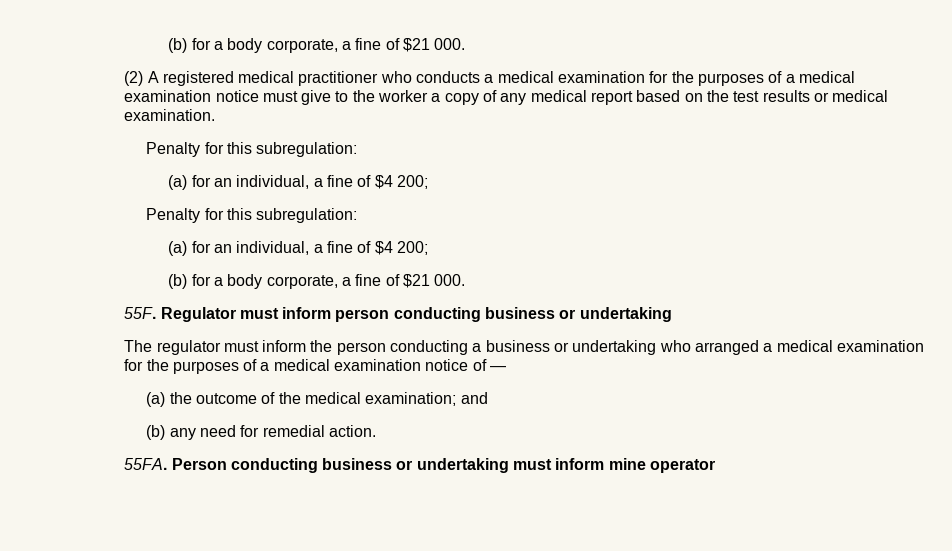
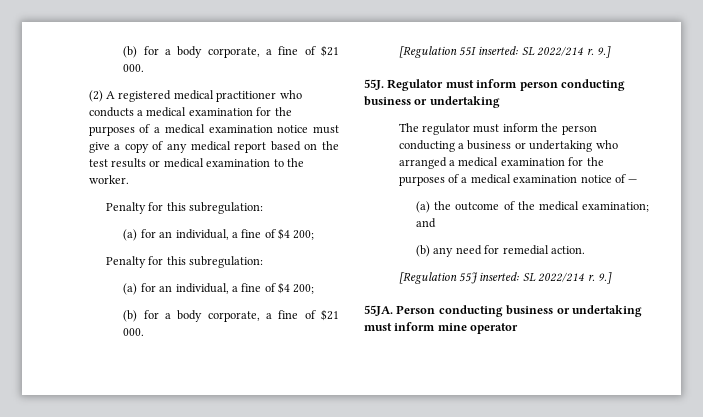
- (2) A registered medical practitioner who conducts a medical examination for the purposes of a medical examination notice must give to the worker a copy of any medical report based on the test results or medical examination.
+ (2) A registered medical practitioner who conducts a medical examination for the purposes of a medical examination notice must give a copy of any medical report based on the test results or medical examination to the worker.
- 55F.
+ [Regulation 55I inserted: SL 2022/214 r. 9.]
+ 55J.
- 55FA.
+ [Regulation 55J inserted: SL 2022/214 r. 9.]
+ 55JA.

